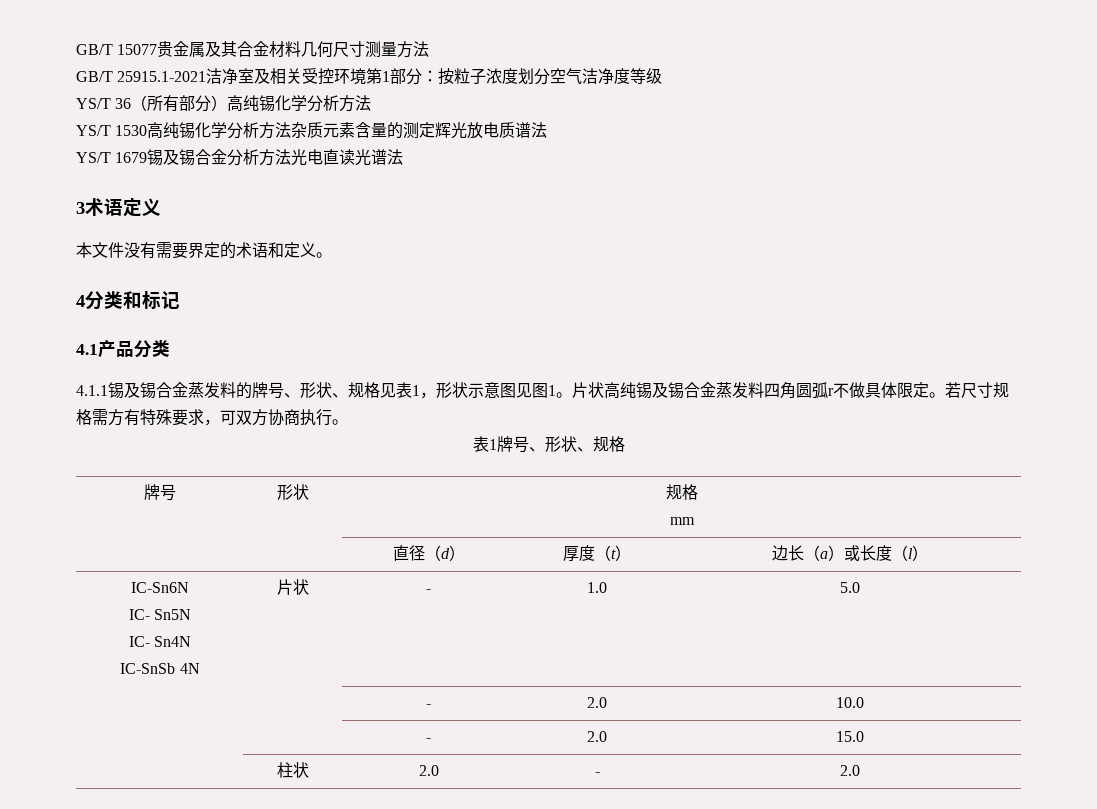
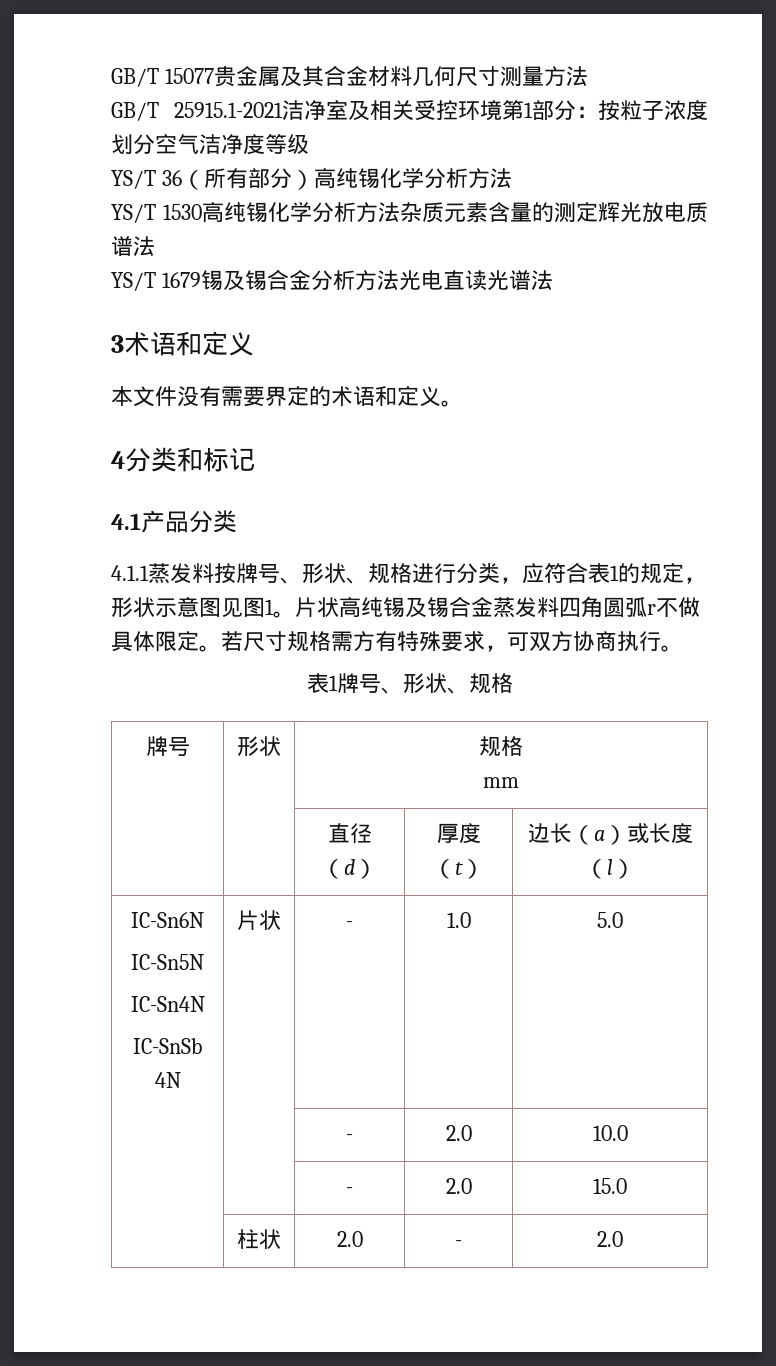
- 3术语定义
+ 3术语和定义
- 4.1.1锡及锡合金蒸发料的牌号、形状、规格见表1，形状示意图见图1。
+ 4.1.1蒸发料按牌号、形状、规格进行分类，应符合表1的规定，形状示意图见图1。
  IC-Sn6N
- IC- Sn5N
- IC- Sn4N
+ IC-Sn5N
+ IC-Sn4N

